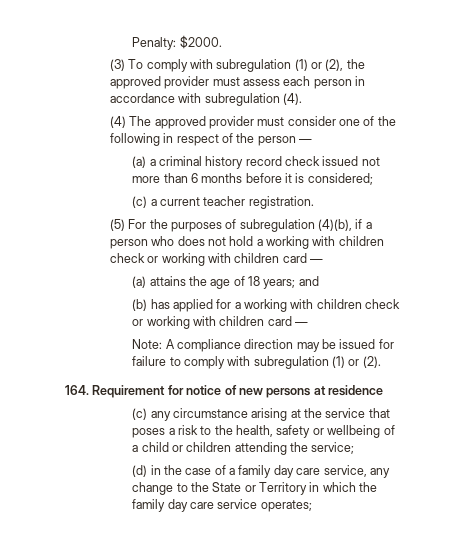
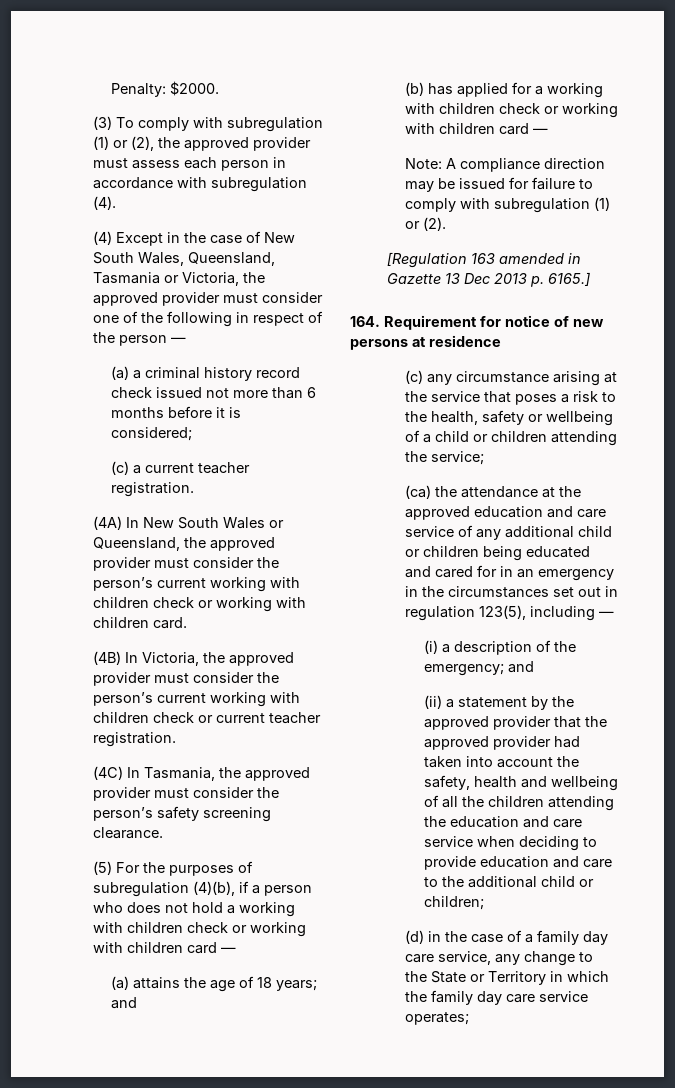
- (4) The approved provider must consider one of the following in respect of the person —
+ (4) Except in the case of New South Wales, Queensland, Tasmania or Victoria, the approved provider must consider one of the following in respect of the person —
+ (4A) In New South Wales or Queensland, the approved provider must consider the person’s current working with children check or working with children card.
+ (4B) In Victoria, the approved provider must consider the person’s current working with children check or current teacher registration.
+ (4C) In Tasmania, the approved provider must consider the person’s safety screening clearance.
+ [Regulation 163 amended in Gazette 13 Dec 2013 p. 6165.]
+ (ca) the attendance at the approved education and care service of any additional child or children being educated and cared for in an emergency in the circumstances set out in regulation 123(5), including —
+ (i) a description of the emergency; and
+ (ii) a statement by the approved provider that the approved provider had taken into account the safety, health and wellbeing of all the children attending the education and care service when deciding to provide education and care to the additional child or children;

